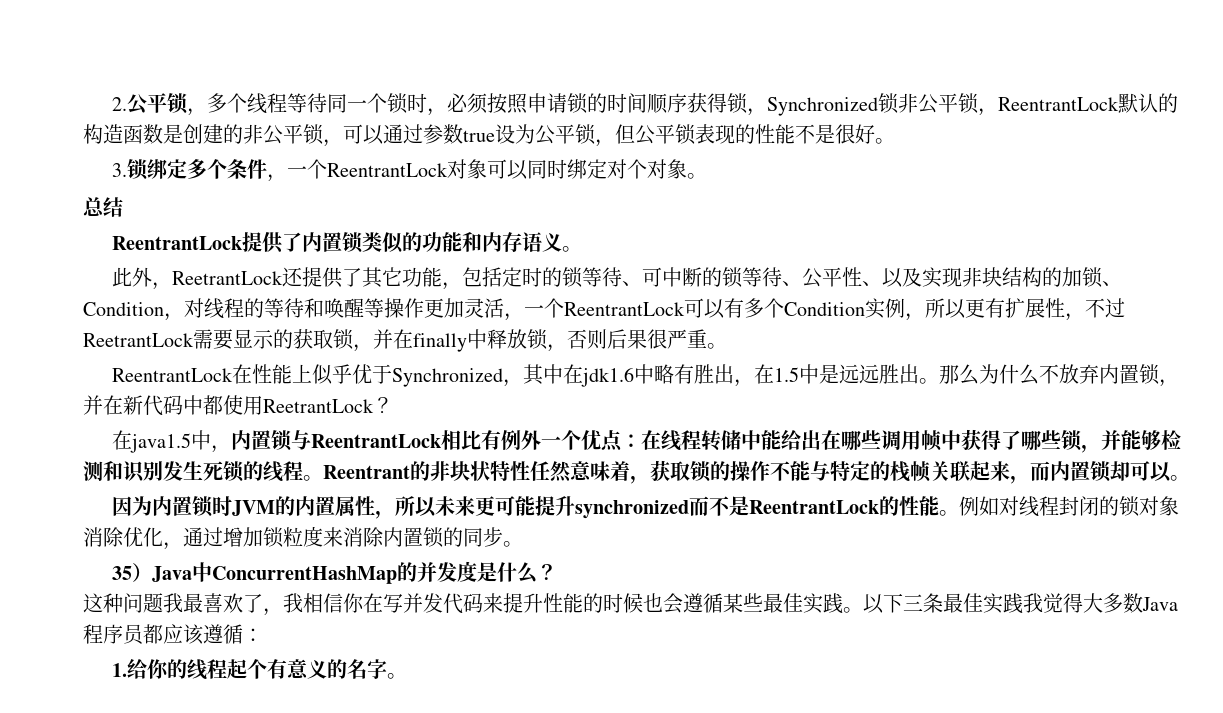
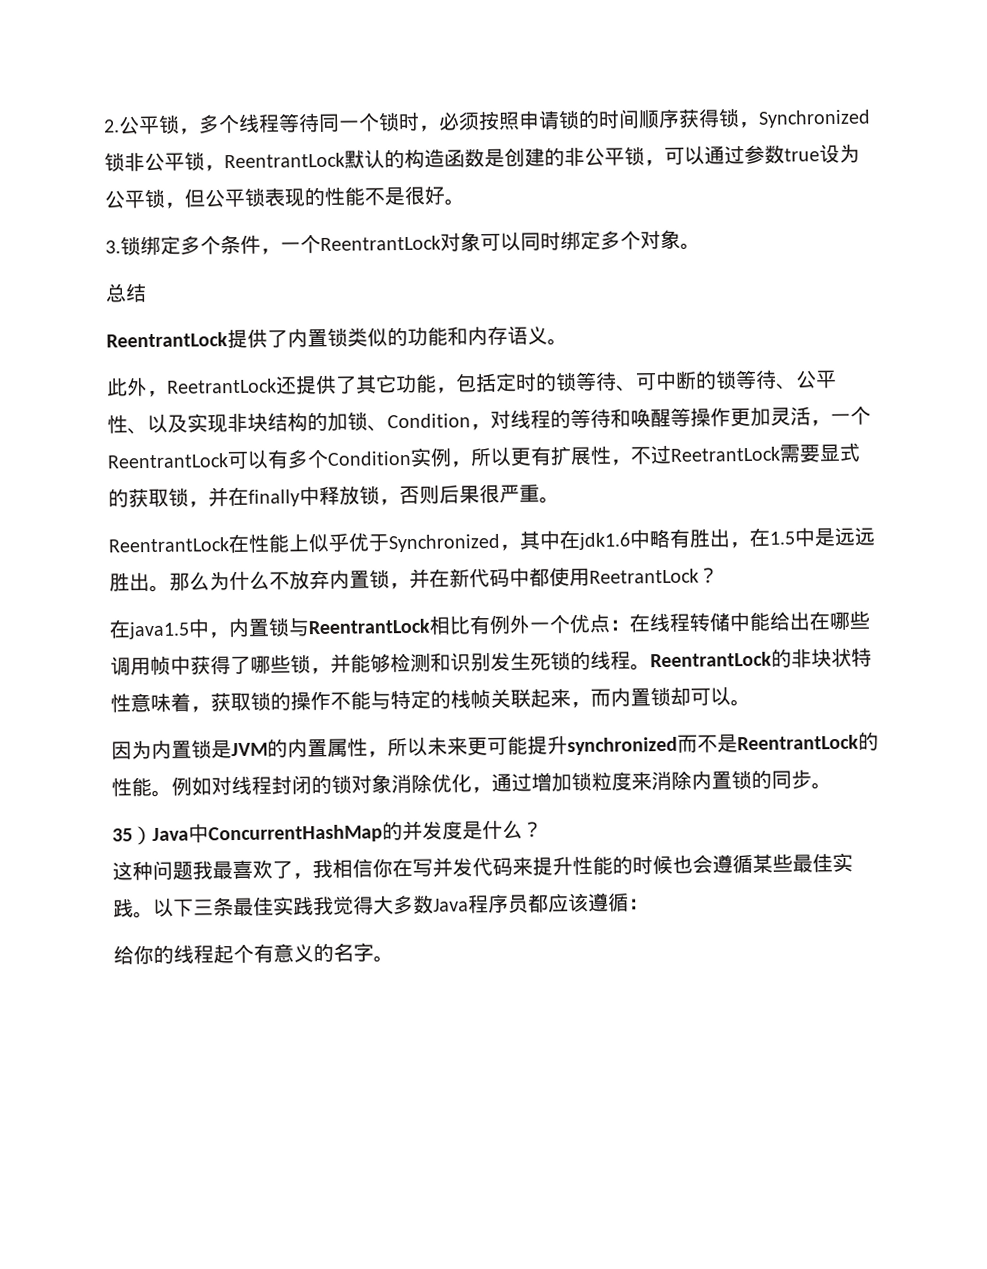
- 3.锁绑定多个条件，一个ReentrantLock对象可以同时绑定对个对象。
+ 3.锁绑定多个条件，一个ReentrantLock对象可以同时绑定多个对象。
- 此外，ReetrantLock还提供了其它功能，包括定时的锁等待、可中断的锁等待、公平性、以及实现非块结构的加锁、Condition，对线程的等待和唤醒等操作更加灵活，一个ReentrantLock可以有多个Condition实例，所以更有扩展性，不过ReetrantLock需要显示的获取锁，并在finally中释放锁，否则后果很严重。
+ 此外，ReetrantLock还提供了其它功能，包括定时的锁等待、可中断的锁等待、公平性、以及实现非块结构的加锁、Condition，对线程的等待和唤醒等操作更加灵活，一个ReentrantLock可以有多个Condition实例，所以更有扩展性，不过ReetrantLock需要显式的获取锁，并在finally中释放锁，否则后果很严重。
- Reentrant的非块状特性任然意味着，获取锁的操作不能与特定的栈帧关联起来，而内置锁却可以。
+ ReentrantLock的非块状特性意味着，获取锁的操作不能与特定的栈帧关联起来，而内置锁却可以。
- 因为内置锁时JVM的内置属性，所以未来更可能提升synchronized而不是ReentrantLock的性能。
+ 因为内置锁是JVM的内置属性，所以未来更可能提升synchronized而不是ReentrantLock的性能。
- 1.给你的线程起个有意义的名字。
+ 给你的线程起个有意义的名字。

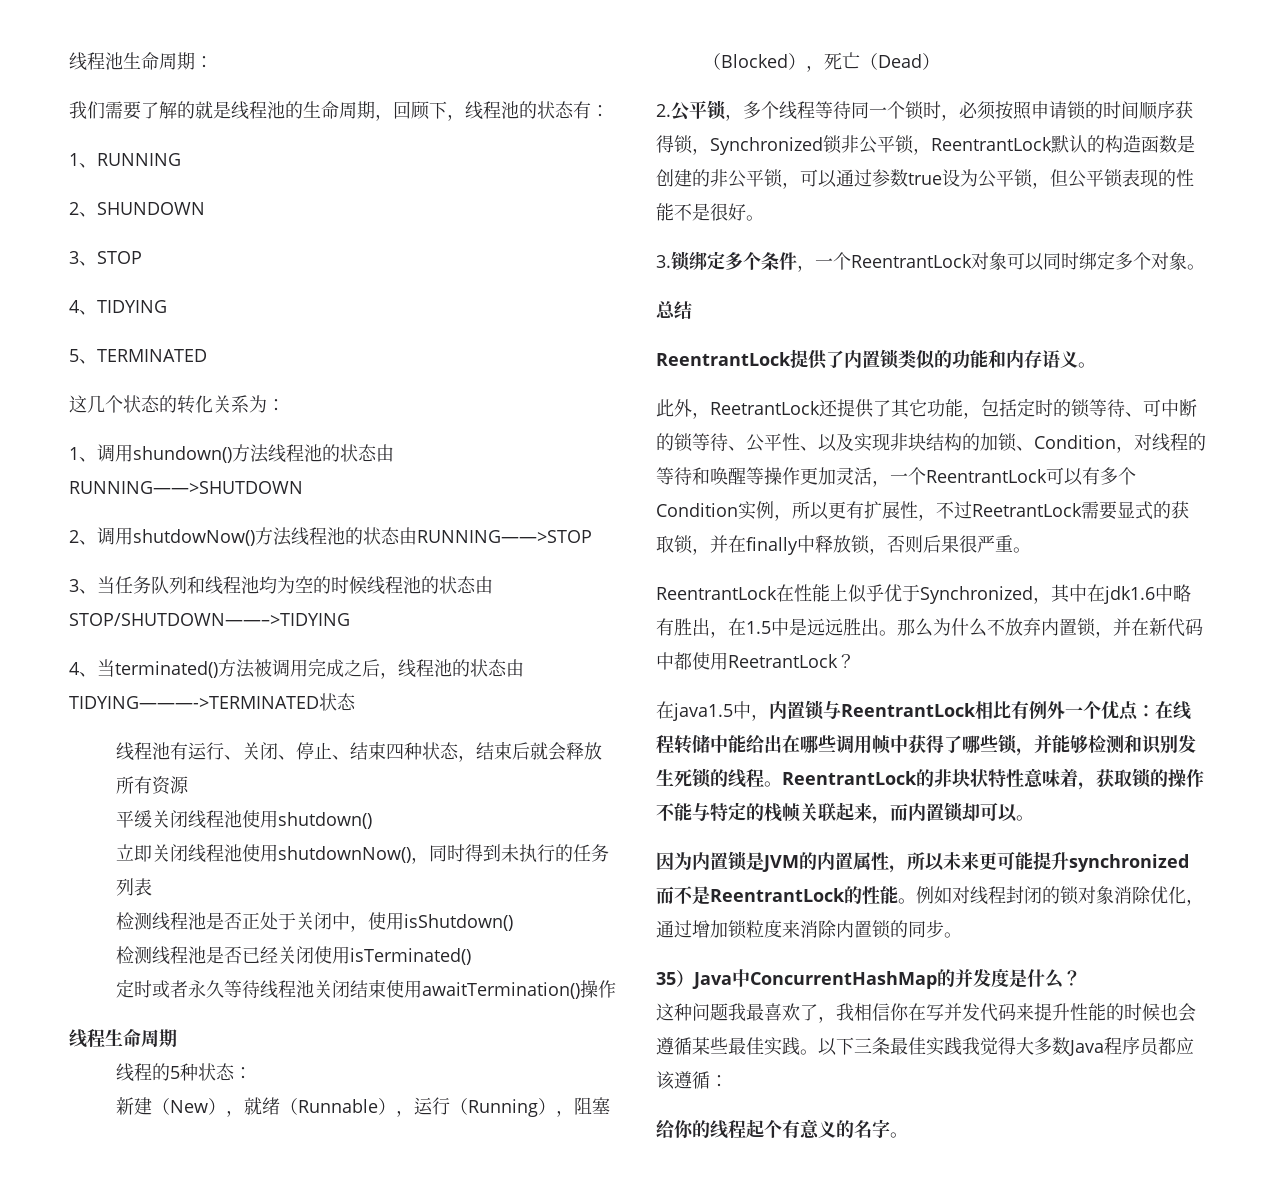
+ 线程池生命周期：
+ 我们需要了解的就是线程池的生命周期，回顾下，线程池的状态有：
+ 1、RUNNING
+ 2、SHUNDOWN
+ 3、STOP
+ 4、TIDYING
+ 5、TERMINATED
+ 这几个状态的转化关系为：
+ 1、调用shundown()方法线程池的状态由RUNNING——>SHUTDOWN
+ 2、调用shutdowNow()方法线程池的状态由RUNNING——>STOP
+ 3、当任务队列和线程池均为空的时候线程池的状态由STOP/SHUTDOWN——–>TIDYING
+ 4、当terminated()方法被调用完成之后，线程池的状态由TIDYING———->TERMINATED状态
+ 线程池有运行、关闭、停止、结束四种状态，结束后就会释放所有资源
+ 平缓关闭线程池使用shutdown()
+ 立即关闭线程池使用shutdownNow()，同时得到未执行的任务列表
+ 检测线程池是否正处于关闭中，使用isShutdown()
+ 检测线程池是否已经关闭使用isTerminated()
+ 定时或者永久等待线程池关闭结束使用awaitTermination()操作
+ 线程生命周期
+ 线程的5种状态：
+ 新建（New），就绪（Runnable），运行（Running），阻塞（Blocked），死亡（Dead）

